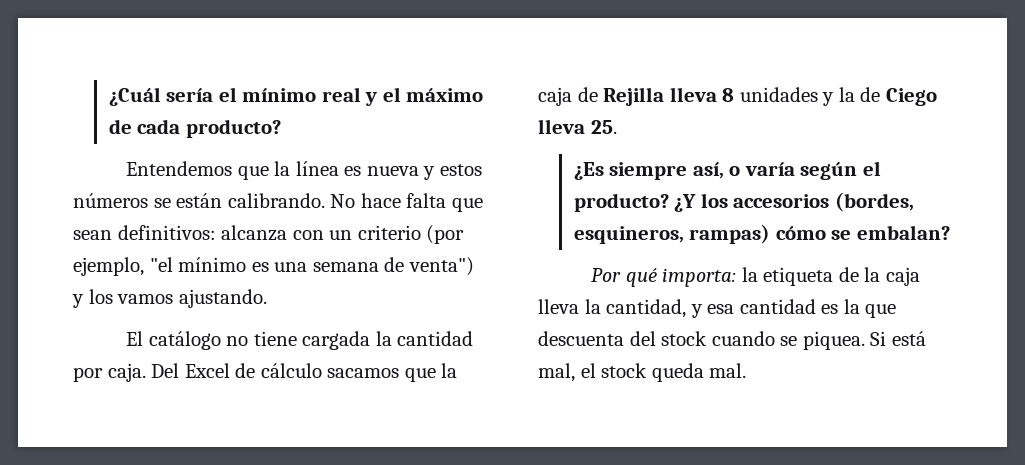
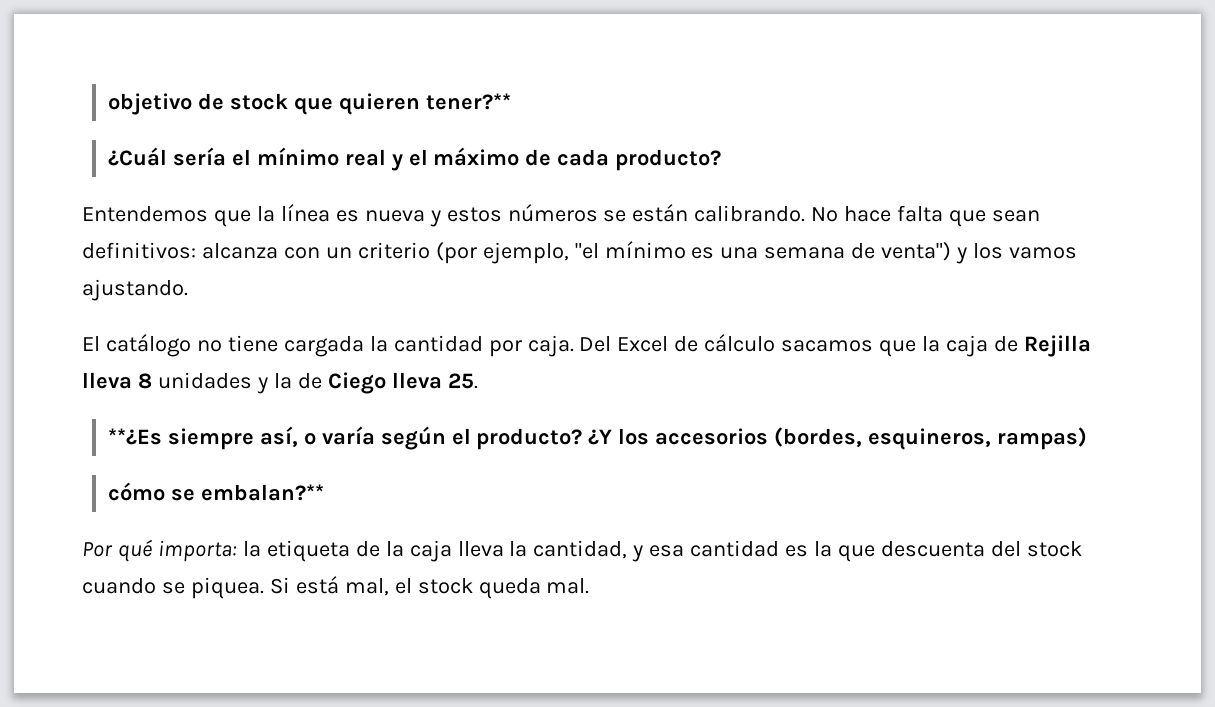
+ objetivo de stock que quieren tener?**
- ¿Es siempre así, o varía según el producto?
+ **¿Es siempre así, o varía según el producto?
- ¿Y los accesorios (bordes, esquineros, rampas) cómo se embalan?
+ ¿Y los accesorios (bordes, esquineros, rampas)
+ cómo se embalan?**

